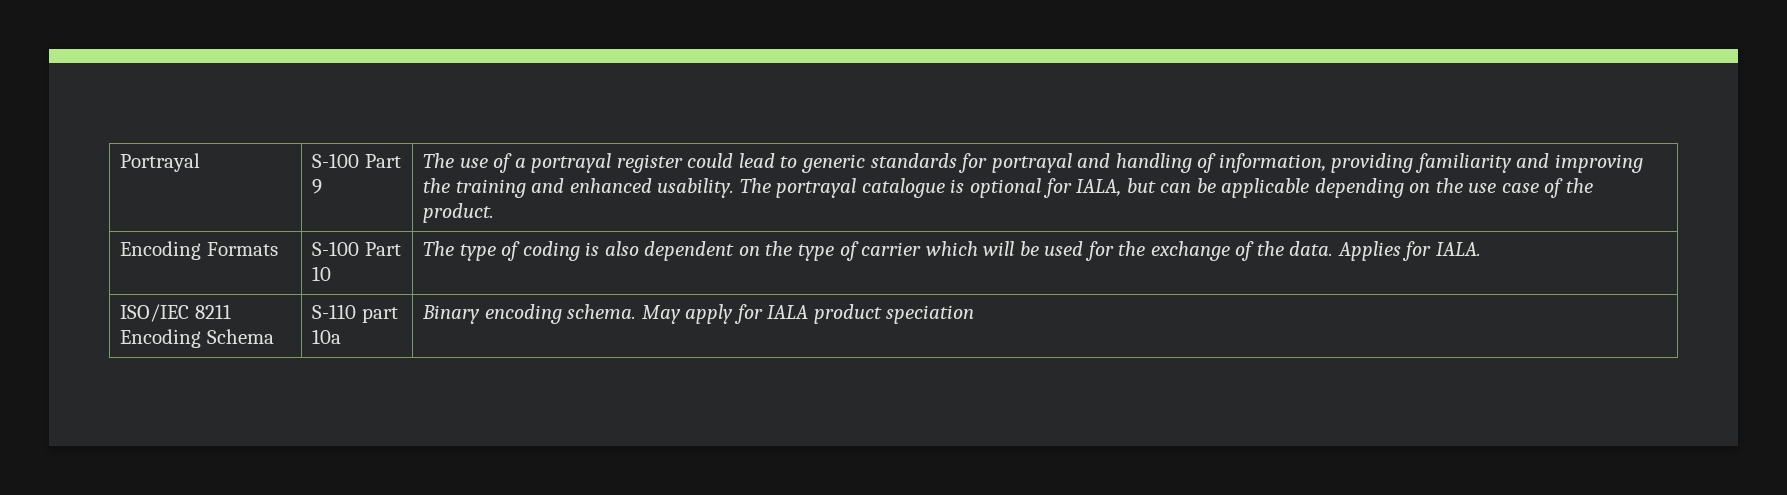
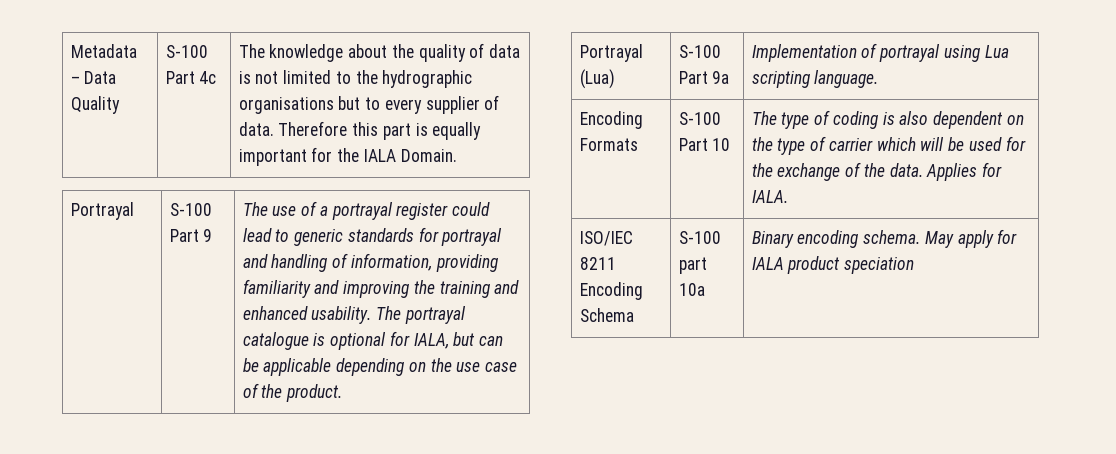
+ Metadata – Data Quality | S-100 Part 4c | The knowledge about the quality of data is not limited to the hydrographic organisations but to every supplier of data. Therefore this part is equally important for the IALA Domain.
+ Portrayal (Lua) | S-100 Part 9a | Implementation of portrayal using Lua scripting language.
- ISO/IEC 8211 Encoding Schema | S-110 part 10a | Binary encoding schema. May apply for IALA product speciation
+ ISO/IEC 8211 Encoding Schema | S-100 part 10a | Binary encoding schema. May apply for IALA product speciation

